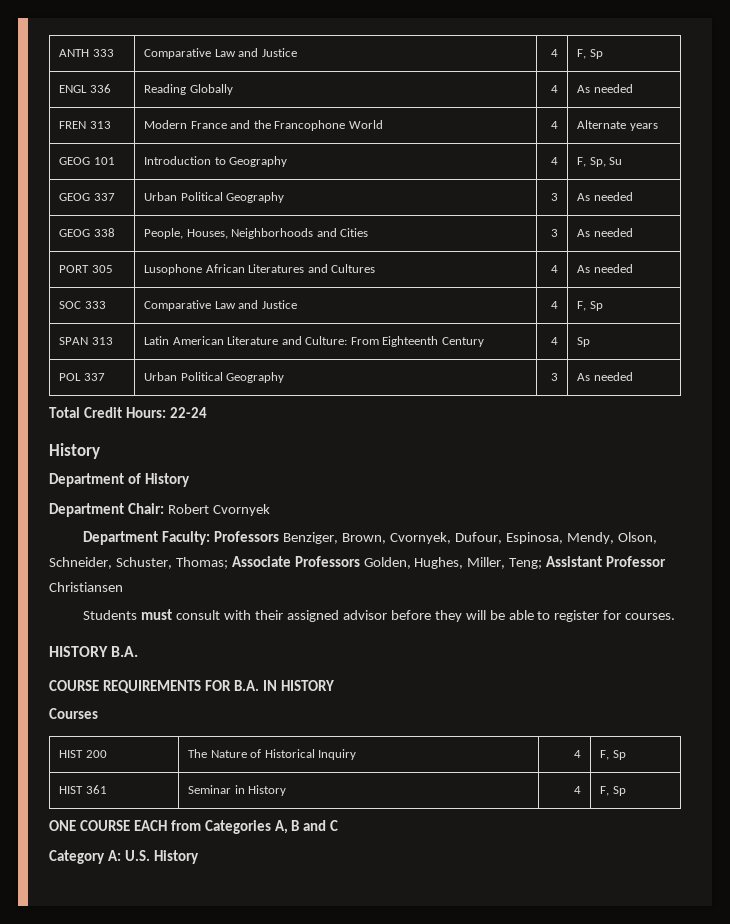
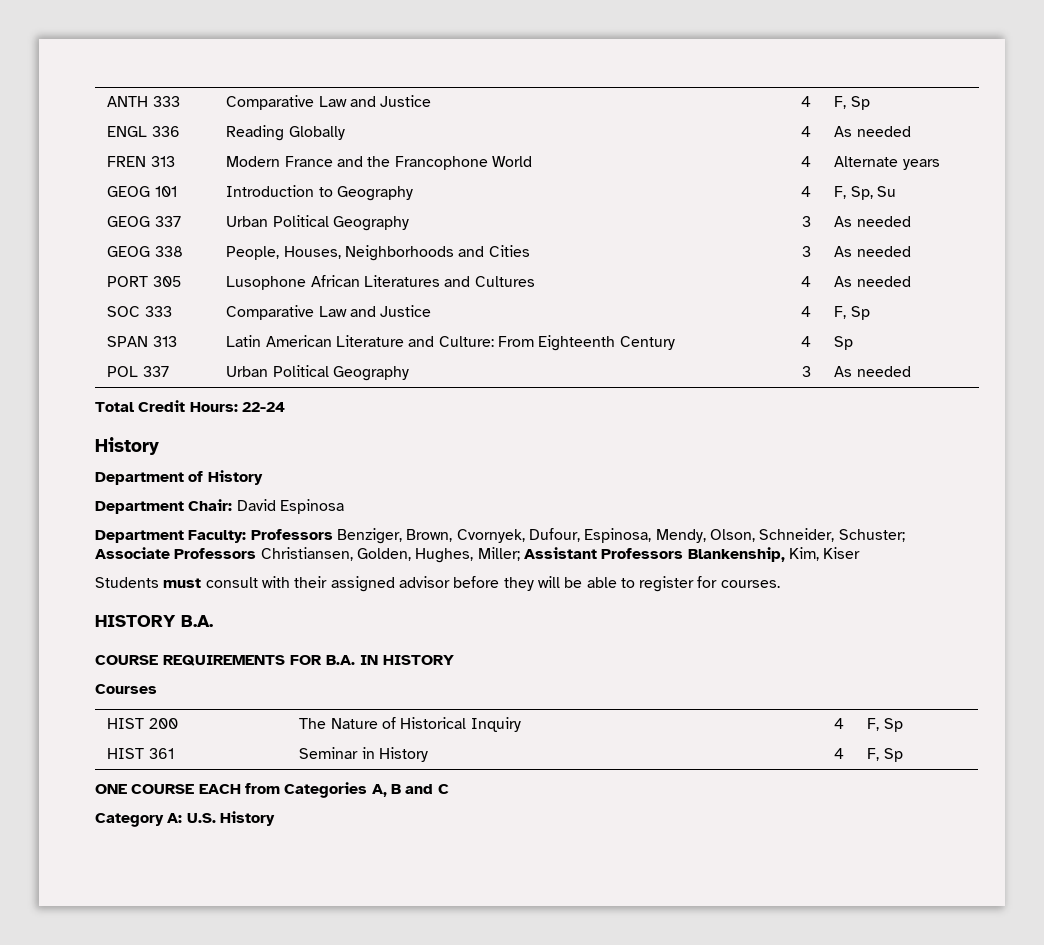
- Department Chair: Robert Cvornyek
+ Department Chair: David Espinosa
- Department Faculty: Professors Benziger, Brown, Cvornyek, Dufour, Espinosa, Mendy, Olson, Schneider, Schuster, Thomas; Associate Professors Golden, Hughes, Miller, Teng; Assistant Professor Christiansen
+ Department Faculty: Professors Benziger, Brown, Cvornyek, Dufour, Espinosa, Mendy, Olson, Schneider, Schuster; Associate Professors Christiansen, Golden, Hughes, Miller; Assistant Professors Blankenship, Kim, Kiser

